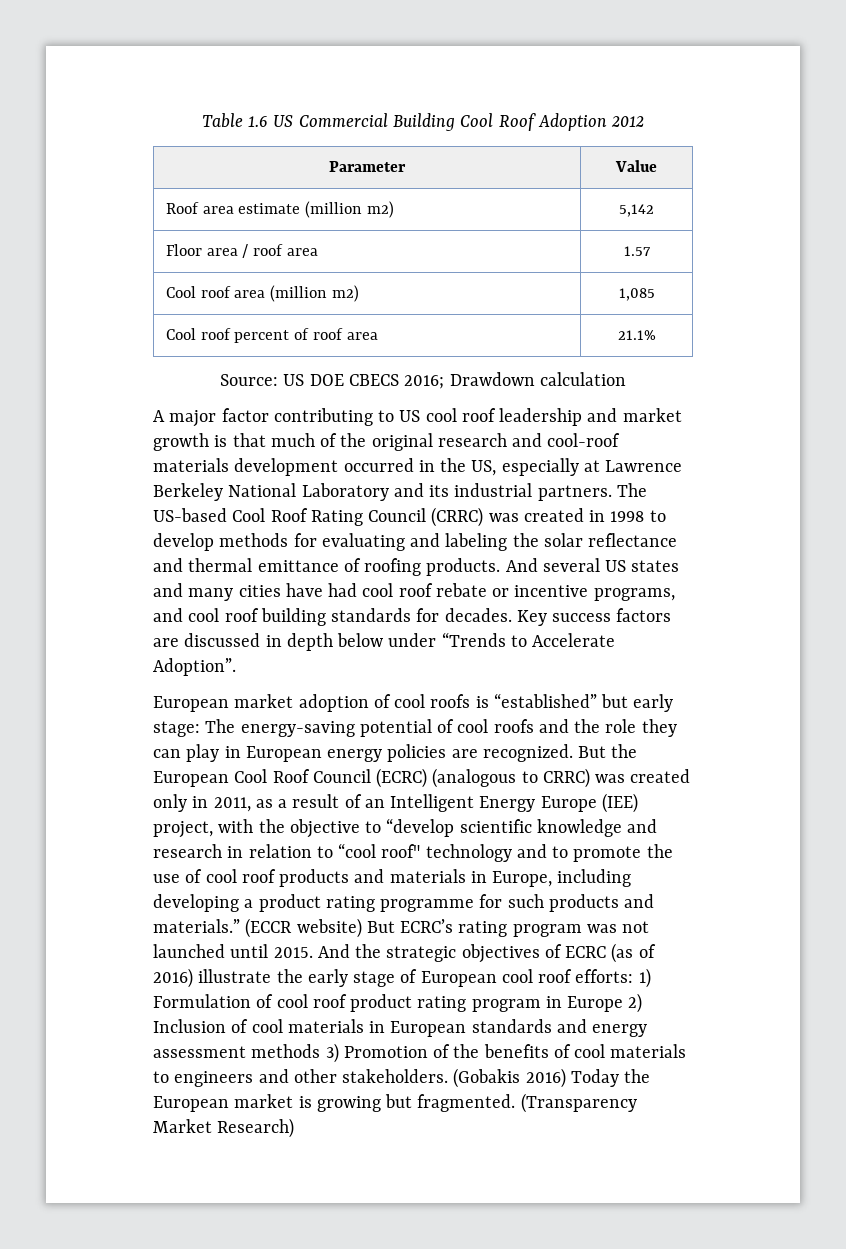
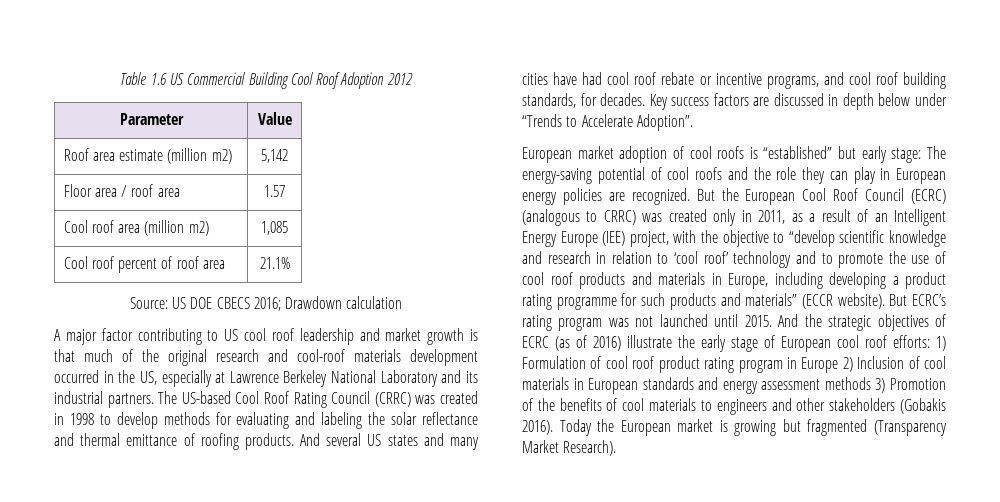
- And several US states and many cities have had cool roof rebate or incentive programs, and cool roof building standards for decades.
+ And several US states and many cities have had cool roof rebate or incentive programs, and cool roof building standards, for decades.
- But the European Cool Roof Council (ECRC) (analogous to CRRC) was created only in 2011, as a result of an Intelligent Energy Europe (IEE) project, with the objective to “develop scientific knowledge and research in relation to “cool roof" technology and to promote the use of cool roof products and materials in Europe, including developing a product rating programme for such products and materials.” (ECCR website) But ECRC’s rating program was not launched until 2015.
+ But the European Cool Roof Council (ECRC) (analogous to CRRC) was created only in 2011, as a result of an Intelligent Energy Europe (IEE) project, with the objective to “develop scientific knowledge and research in relation to ‘cool roof’ technology and to promote the use of cool roof products and materials in Europe, including developing a product rating programme for such products and materials” (ECCR website). But ECRC’s rating program was not launched until 2015.
- 1) Formulation of cool roof product rating program in Europe 2) Inclusion of cool materials in European standards and energy assessment methods 3) Promotion of the benefits of cool materials to engineers and other stakeholders. (Gobakis 2016) Today the European market is growing but fragmented. (Transparency Market Research)
+ 1) Formulation of cool roof product rating program in Europe 2) Inclusion of cool materials in European standards and energy assessment methods 3) Promotion of the benefits of cool materials to engineers and other stakeholders (Gobakis 2016). Today the European market is growing but fragmented (Transparency Market Research).

